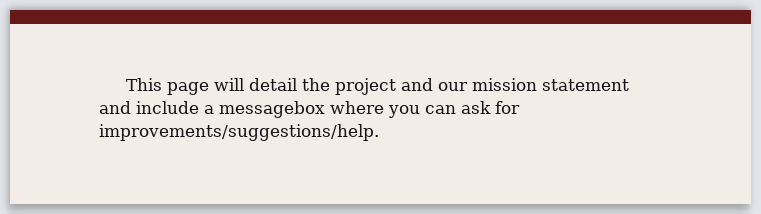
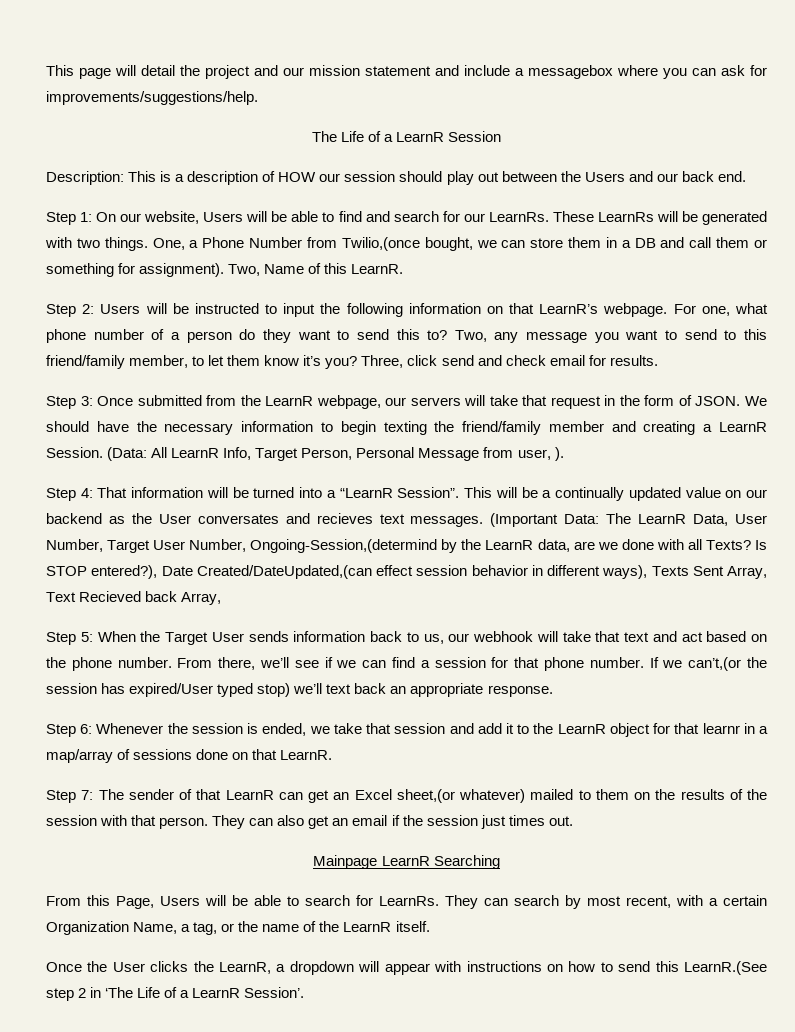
+ The Life of a LearnR Session
+ Description: This is a description of HOW our session should play out between the Users and our back end.
+ Step 1: On our website, Users will be able to find and search for our LearnRs. These LearnRs will be generated with two things. One, a Phone Number from Twilio,(once bought, we can store them in a DB and call them or something for assignment). Two, Name of this LearnR.
+ Step 2: Users will be instructed to input the following information on that LearnR’s webpage. For one, what phone number of a person do they want to send this to? Two, any message you want to send to this friend/family member, to let them know it’s you? Three, click send and check email for results.
+ Step 3: Once submitted from the LearnR webpage, our servers will take that request in the form of JSON. We should have the necessary information to begin texting the friend/family member and creating a LearnR Session. (Data: All LearnR Info, Target Person, Personal Message from user, ).
+ Step 4: That information will be turned into a “LearnR Session”. This will be a continually updated value on our backend as the User conversates and recieves text messages. (Important Data: The LearnR Data, User Number, Target User Number, Ongoing-Session,(determind by the LearnR data, are we done with all Texts? Is STOP entered?), Date Created/DateUpdated,(can effect session behavior in different ways), Texts Sent Array, Text Recieved back Array,
+ Step 5: When the Target User sends information back to us, our webhook will take that text and act based on the phone number. From there, we’ll see if we can find a session for that phone number. If we can’t,(or the session has expired/User typed stop) we’ll text back an appropriate response.
+ Step 6: Whenever the session is ended, we take that session and add it to the LearnR object for that learnr in a map/array of sessions done on that LearnR.
+ Step 7: The sender of that LearnR can get an Excel sheet,(or whatever) mailed to them on the results of the session with that person. They can also get an email if the session just times out.
+ Mainpage LearnR Searching
+ From this Page, Users will be able to search for LearnRs. They can search by most recent, with a certain Organization Name, a tag, or the name of the LearnR itself.
+ Once the User clicks the LearnR, a dropdown will appear with instructions on how to send this LearnR.(See step 2 in ‘The Life of a LearnR Session’.

